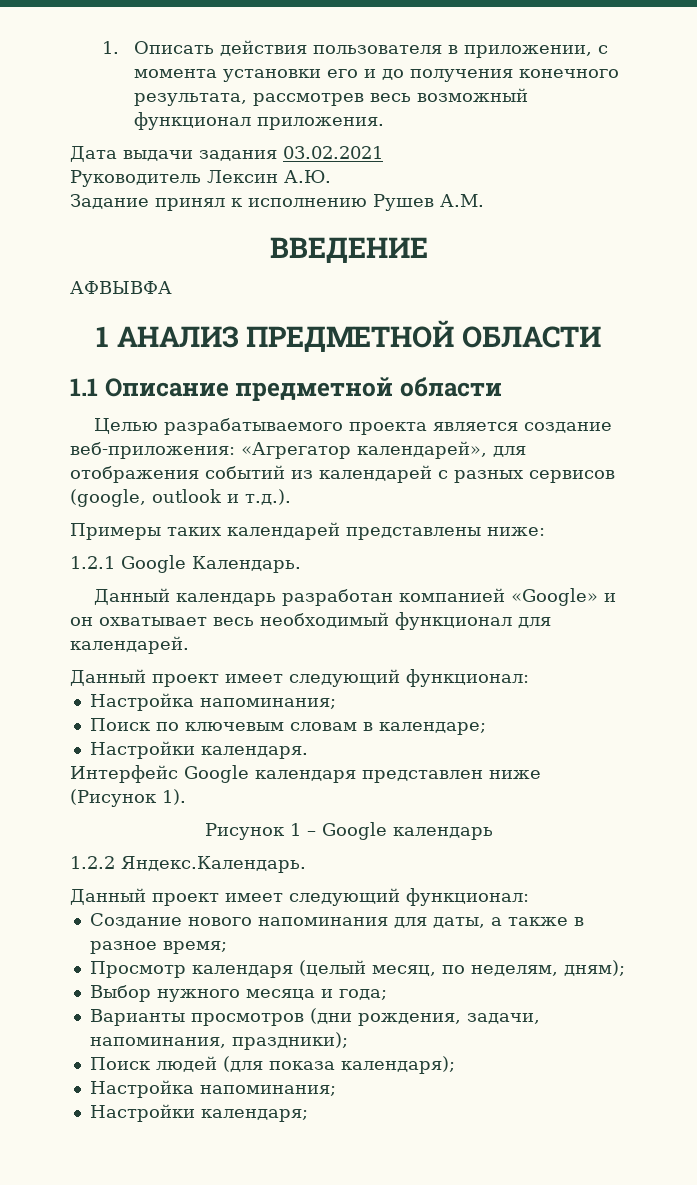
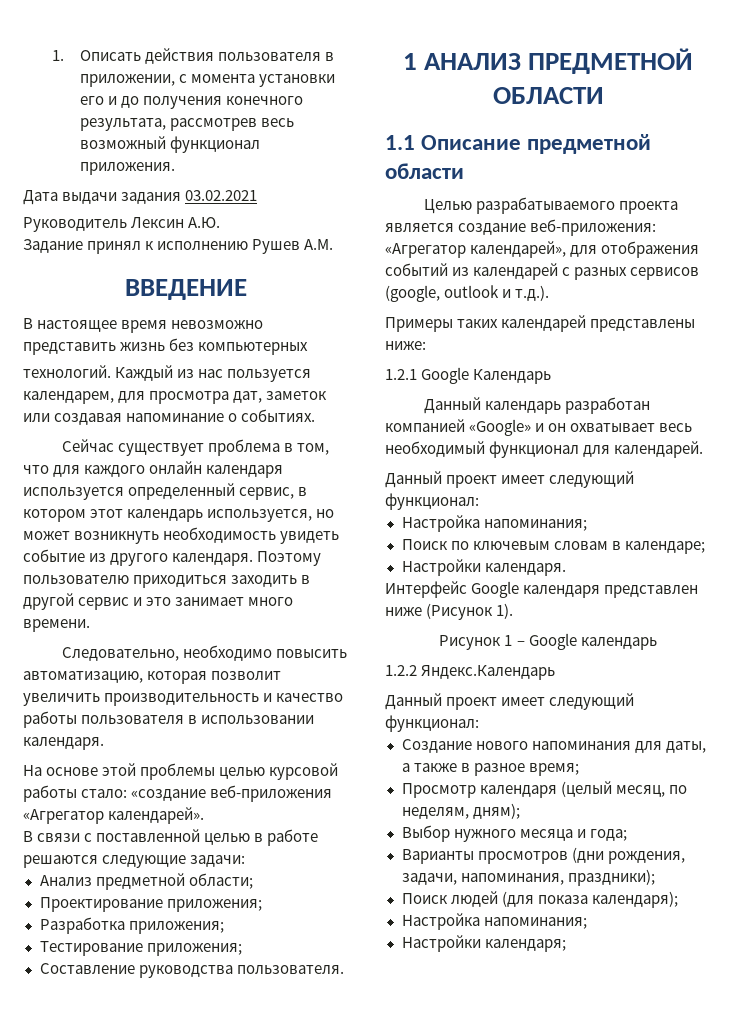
- АФВЫВФА
+ В настоящее время невозможно представить жизнь без компьютерных
+ технологий. Каждый из нас пользуется календарем, для просмотра дат, заметок или создавая напоминание о событиях.
+ Сейчас существует проблема в том, что для каждого онлайн календаря используется определенный сервис, в котором этот календарь используется, но может возникнуть необходимость увидеть событие из другого календаря. Поэтому пользователю приходиться заходить в другой сервис и это занимает много времени.
+ Следовательно, необходимо повысить автоматизацию, которая позволит увеличить производительность и качество работы пользователя в использовании календаря.
+ На основе этой проблемы целью курсовой работы стало: «создание веб-приложения «Агрегатор календарей».
+ В связи с поставленной целью в работе решаются следующие задачи:
+ Анализ предметной области;
+ Проектирование приложения;
+ Разработка приложения;
+ Тестирование приложения;
+ Составление руководства пользователя.
- 1.2.1 Google Календарь.
+ 1.2.1 Google Календарь
- 1.2.2 Яндекс.Календарь.
+ 1.2.2 Яндекс.Календарь

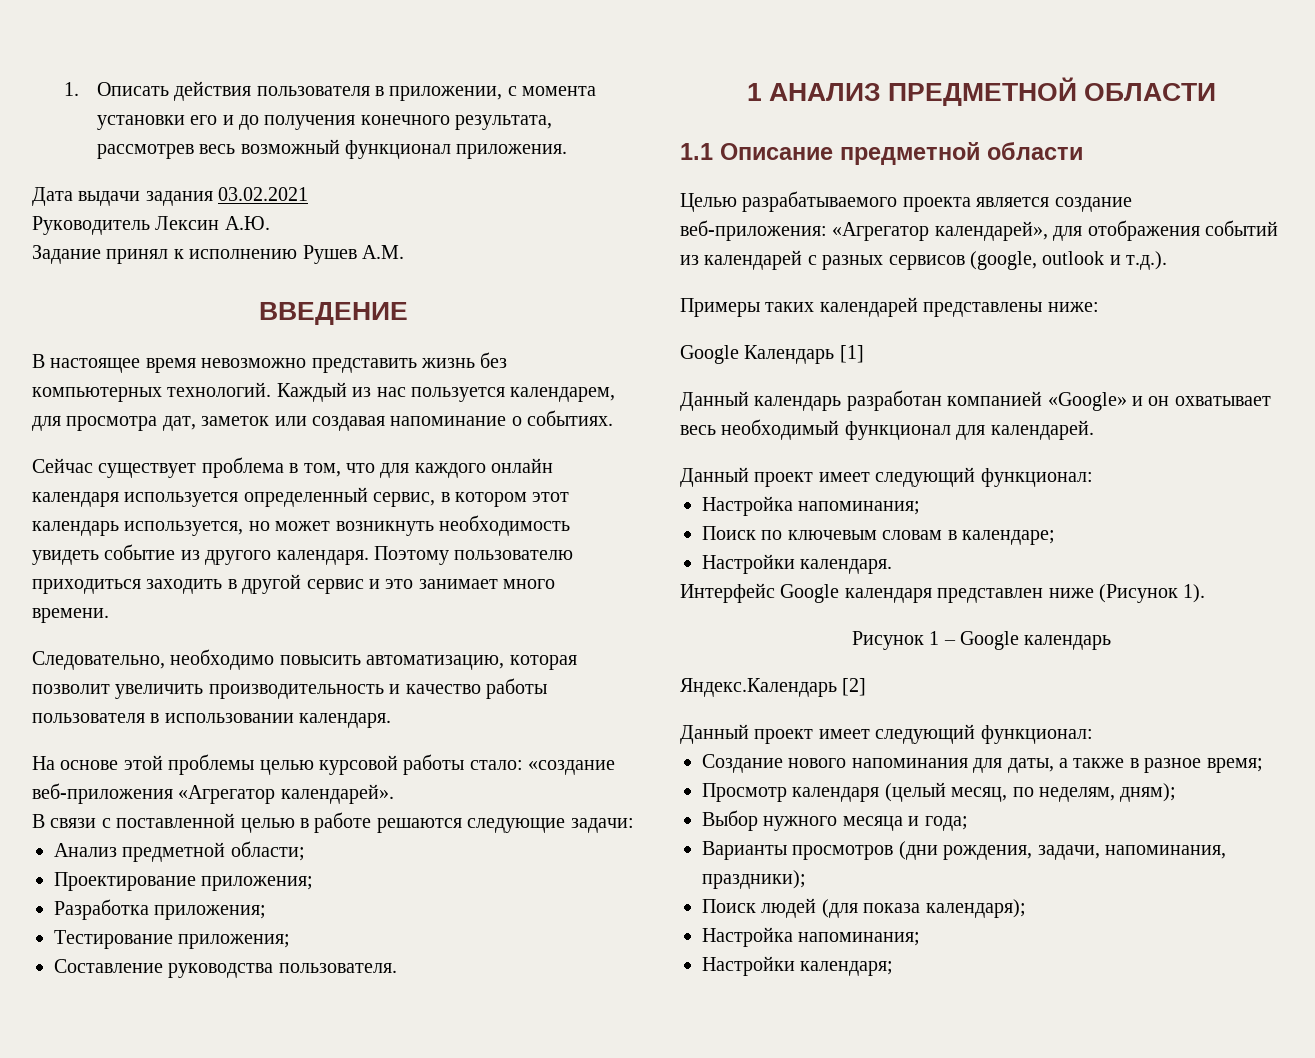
- В настоящее время невозможно представить жизнь без компьютерных
- технологий.
+ В настоящее время невозможно представить жизнь без компьютерных технологий.
- 1.2.1 Google Календарь
+ Google Календарь [1]
- 1.2.2 Яндекс.Календарь
+ Яндекс.Календарь [2]

